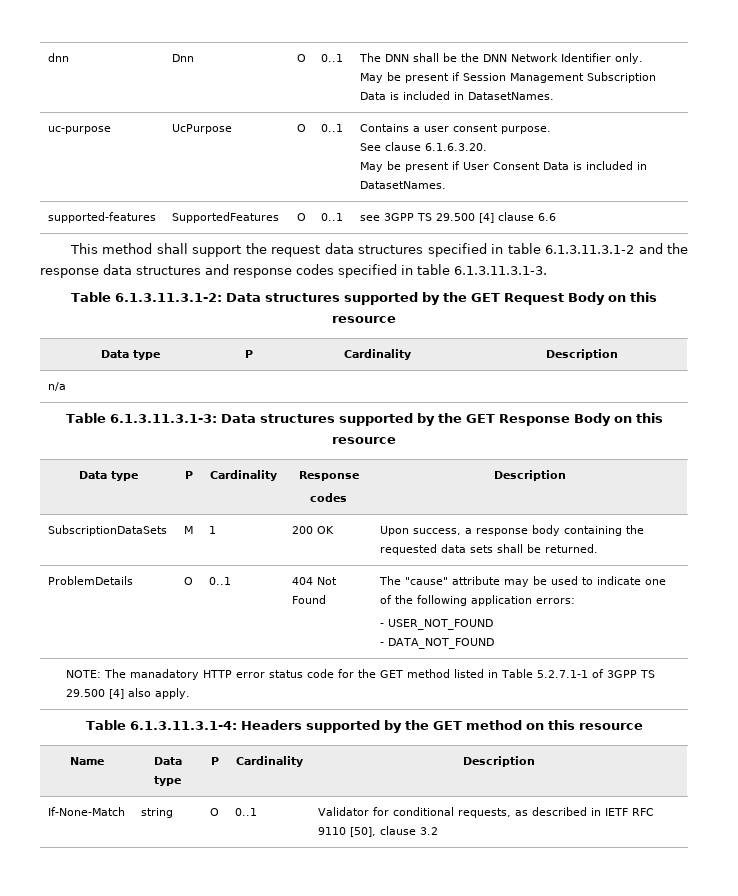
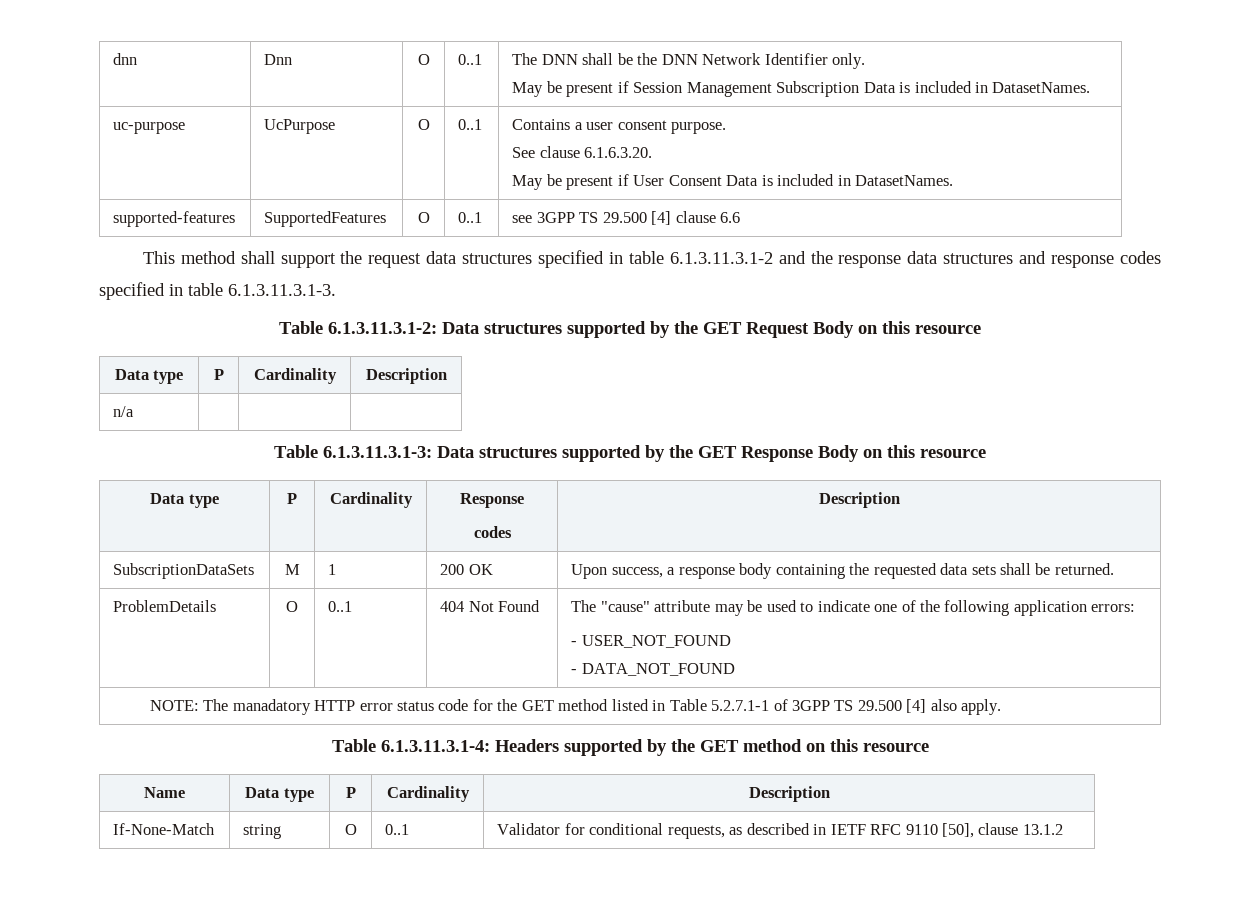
- If-None-Match | string | O | 0..1 | Validator for conditional requests, as described in IETF RFC 9110 [50], clause 3.2
+ If-None-Match | string | O | 0..1 | Validator for conditional requests, as described in IETF RFC 9110 [50], clause 13.1.2

